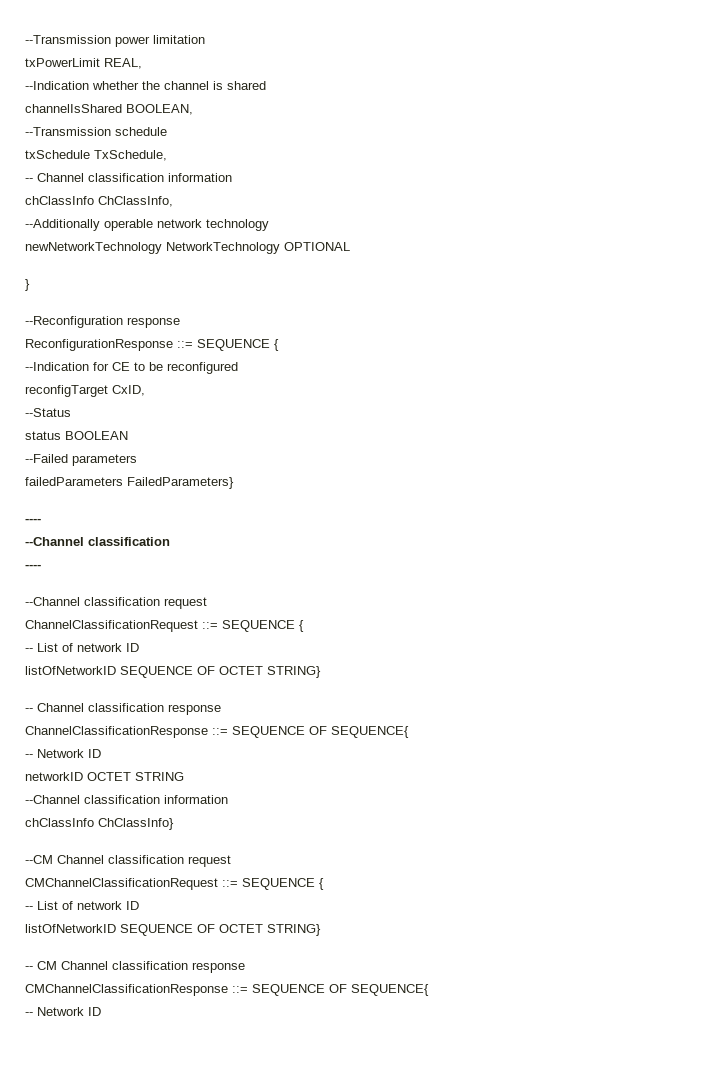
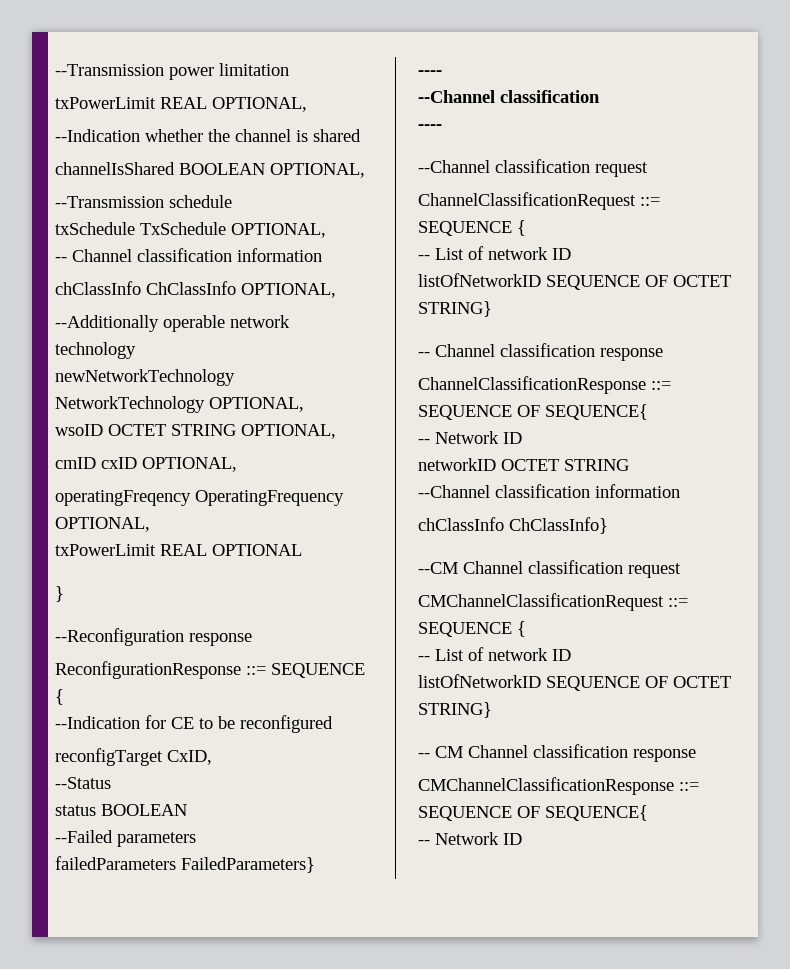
- txPowerLimit REAL,
+ txPowerLimit REAL OPTIONAL,
- channelIsShared BOOLEAN,
+ channelIsShared BOOLEAN OPTIONAL,
- txSchedule TxSchedule,
+ txSchedule TxSchedule OPTIONAL,
- chClassInfo ChClassInfo,
+ chClassInfo ChClassInfo OPTIONAL,
- newNetworkTechnology NetworkTechnology OPTIONAL
+ newNetworkTechnology NetworkTechnology OPTIONAL,
+ wsoID OCTET STRING OPTIONAL,
+ cmID cxID OPTIONAL,
+ operatingFreqency OperatingFrequency OPTIONAL,
+ txPowerLimit REAL OPTIONAL

